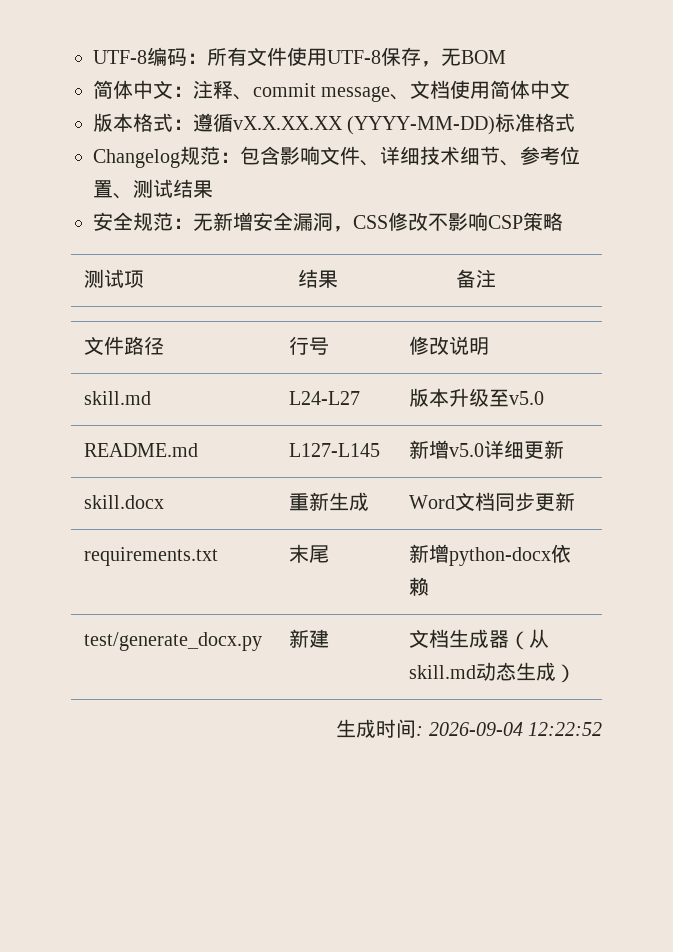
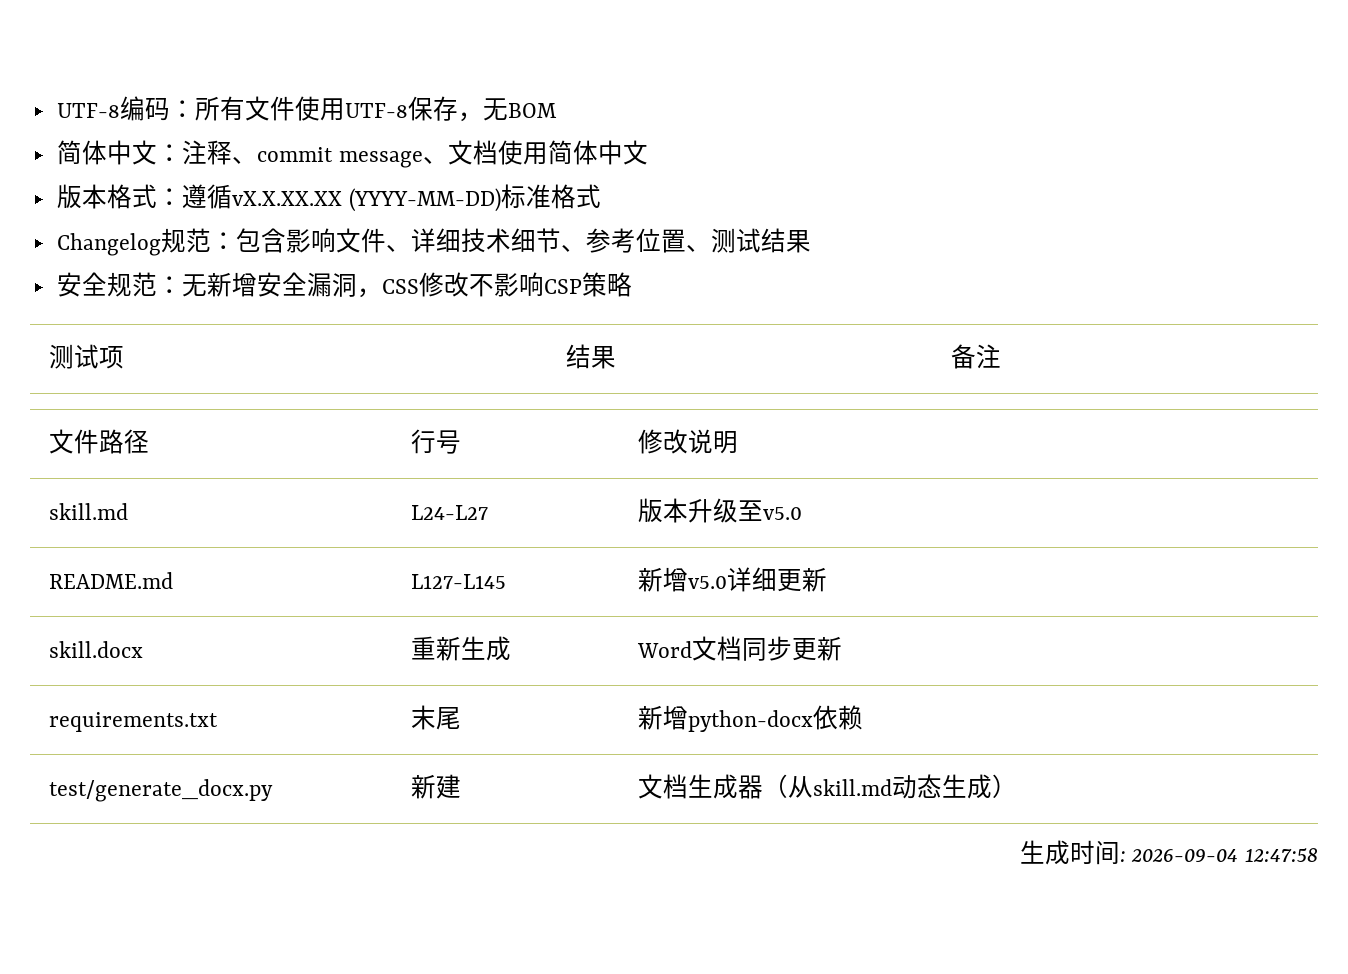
- 生成时间: 2026-09-04 12:22:52
+ 生成时间: 2026-09-04 12:47:58

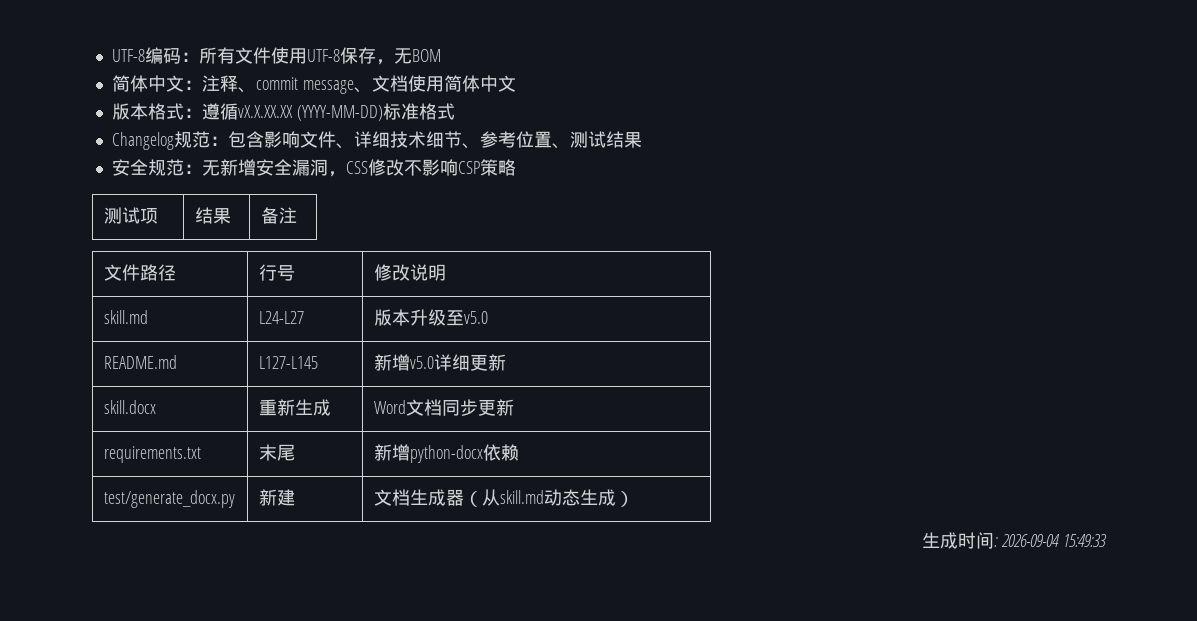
- 生成时间: 2026-09-04 12:47:58
+ 生成时间: 2026-09-04 15:49:33

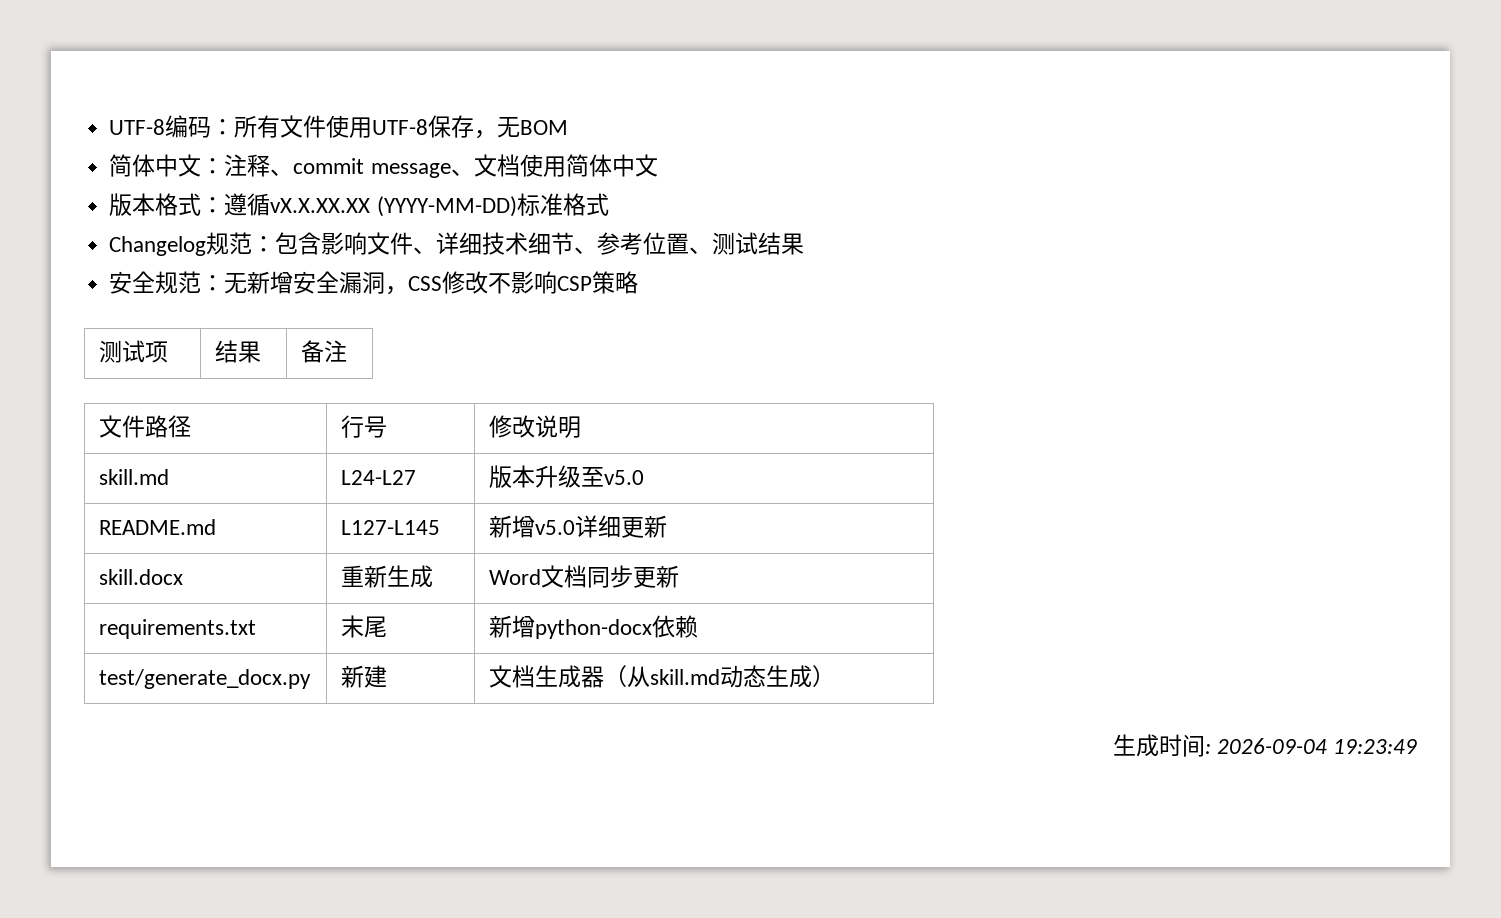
- 生成时间: 2026-09-04 15:49:33
+ 生成时间: 2026-09-04 19:23:49

